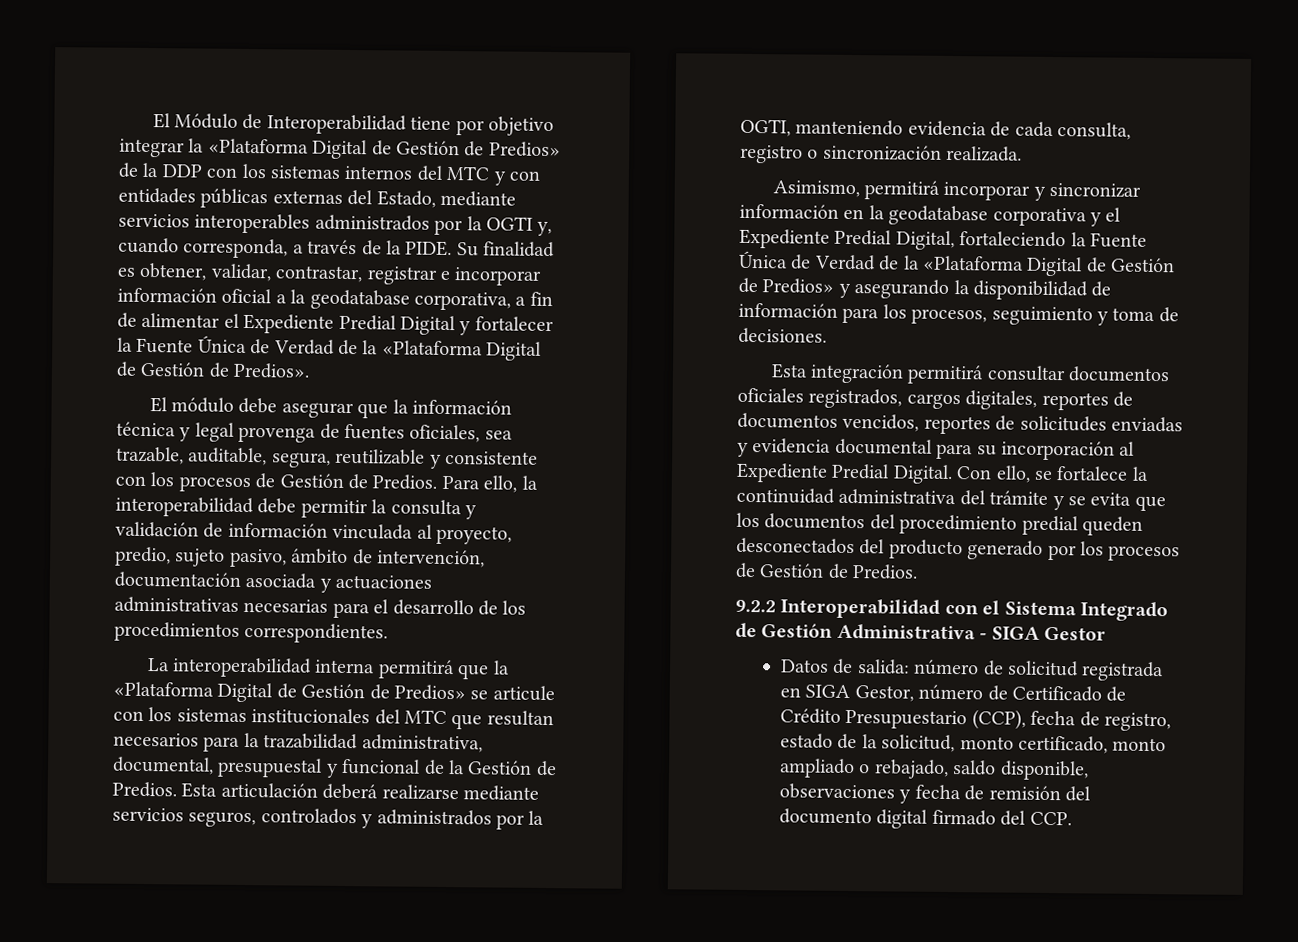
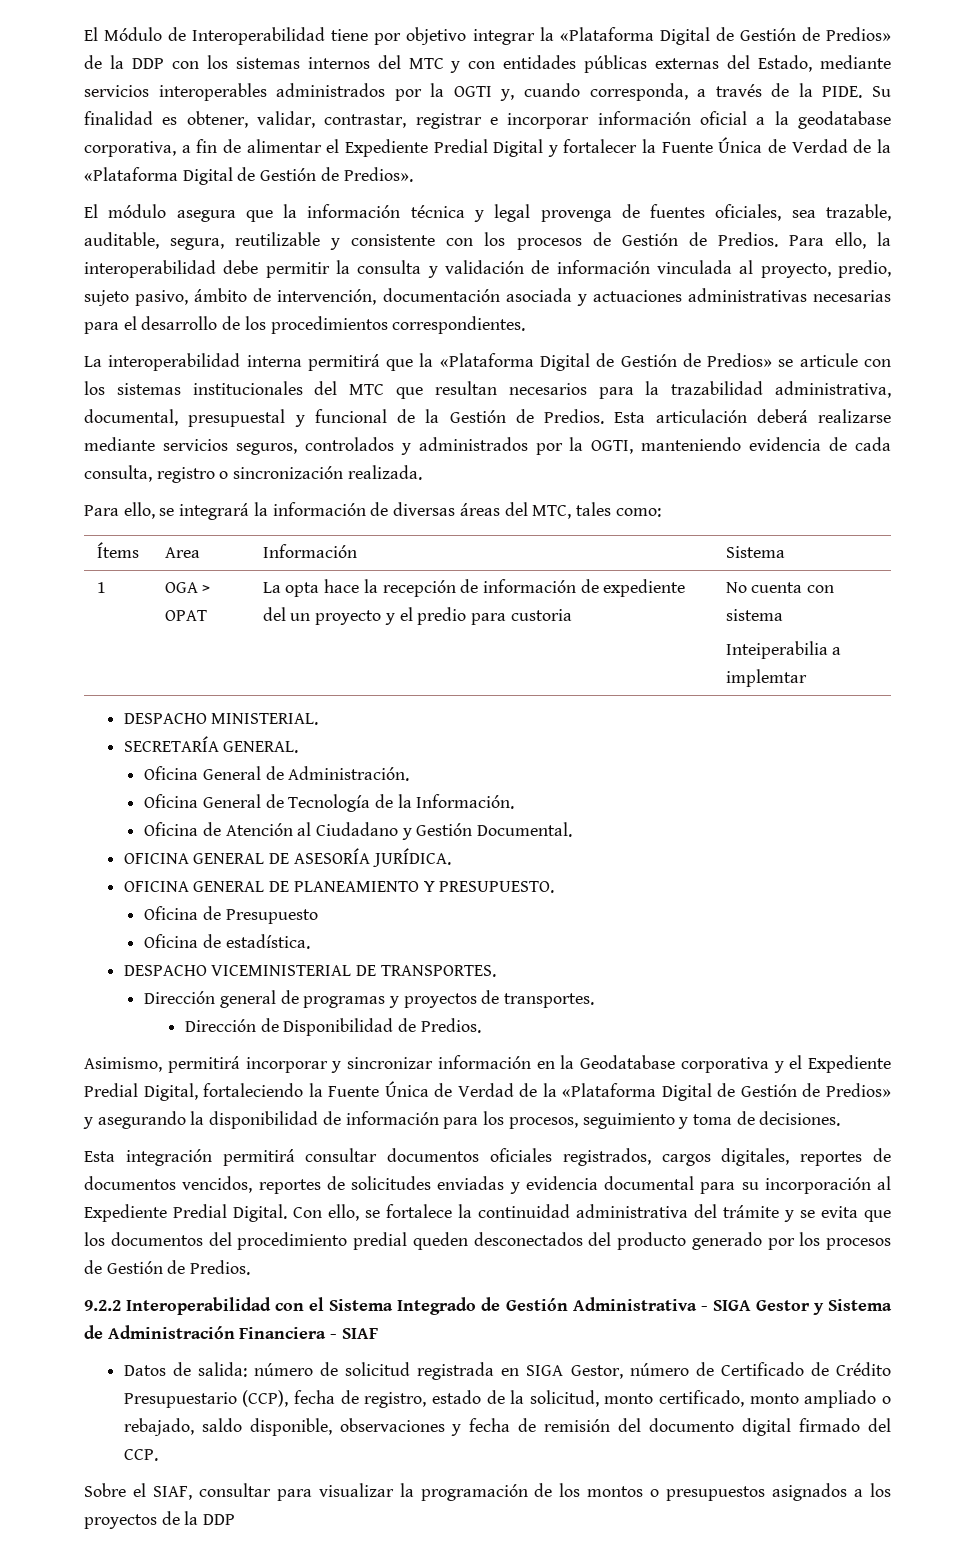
- El módulo debe asegurar que la información técnica y legal provenga de fuentes oficiales, sea trazable, auditable, segura, reutilizable y consistente con los procesos de Gestión de Predios.
+ El módulo asegura que la información técnica y legal provenga de fuentes oficiales, sea trazable, auditable, segura, reutilizable y consistente con los procesos de Gestión de Predios.
+ Para ello, se integrará la información de diversas áreas del MTC, tales como:
+ Ítems | Area | Información | Sistema
+ 1 | OGA > OPAT | La opta hace la recepción de información de expediente del un proyecto y el predio para custoria | No cuenta con sistema
+ Inteiperabilia a implemtar
+ DESPACHO MINISTERIAL.
+ SECRETARÍA GENERAL.
+ Oficina General de Administración.
+ Oficina General de Tecnología de la Información.
+ Oficina de Atención al Ciudadano y Gestión Documental.
+ OFICINA GENERAL DE ASESORÍA JURÍDICA.
+ OFICINA GENERAL DE PLANEAMIENTO Y PRESUPUESTO.
+ Oficina de Presupuesto
+ Oficina de estadística.
+ DESPACHO VICEMINISTERIAL DE TRANSPORTES.
+ Dirección general de programas y proyectos de transportes.
+ Dirección de Disponibilidad de Predios.
- Asimismo, permitirá incorporar y sincronizar información en la geodatabase corporativa y el Expediente Predial Digital, fortaleciendo la Fuente Única de Verdad de la «Plataforma Digital de Gestión de Predios» y asegurando la disponibilidad de información para los procesos, seguimiento y toma de decisiones.
+ Asimismo, permitirá incorporar y sincronizar información en la Geodatabase corporativa y el Expediente Predial Digital, fortaleciendo la Fuente Única de Verdad de la «Plataforma Digital de Gestión de Predios» y asegurando la disponibilidad de información para los procesos, seguimiento y toma de decisiones.
- 9.2.2 Interoperabilidad con el Sistema Integrado de Gestión Administrativa - SIGA Gestor
+ 9.2.2 Interoperabilidad con el Sistema Integrado de Gestión Administrativa - SIGA Gestor y Sistema de Administración Financiera - SIAF
+ Sobre el SIAF, consultar para visualizar la programación de los montos o presupuestos asignados a los proyectos de la DDP

